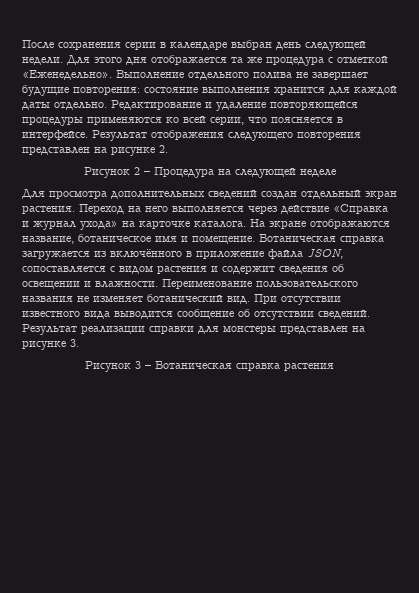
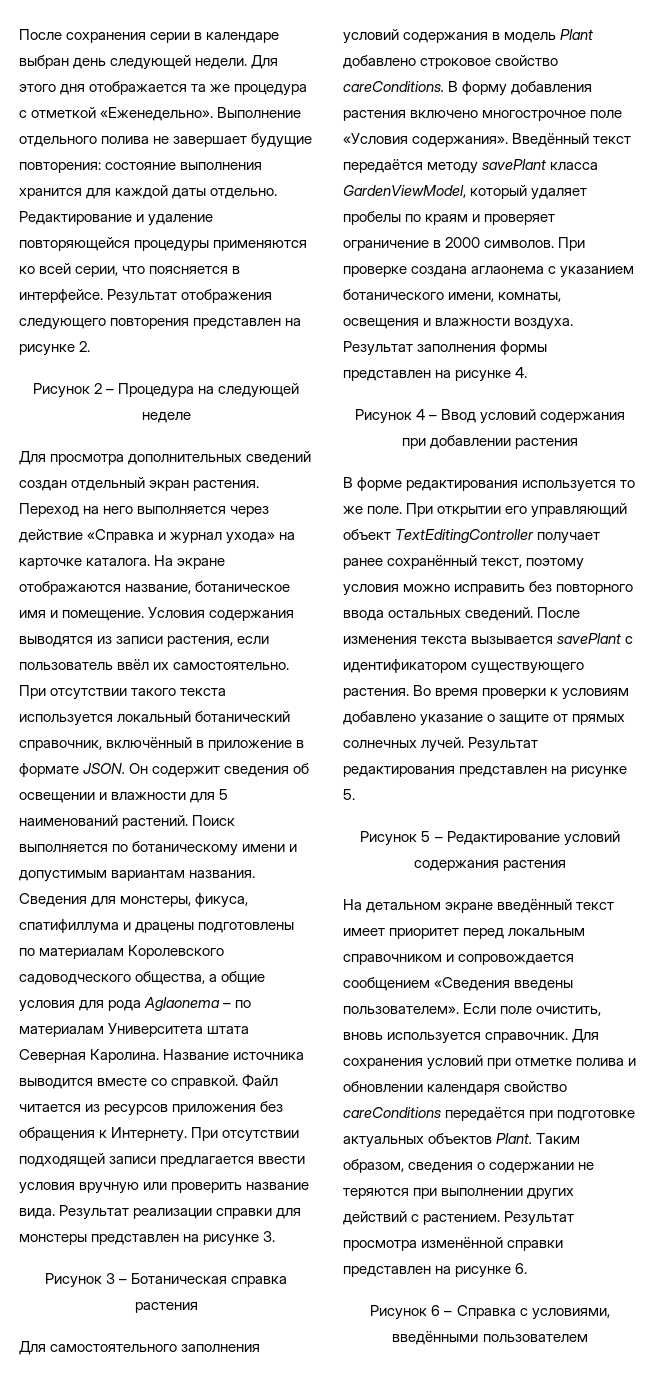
- Ботаническая справка загружается из включённого в приложение файла JSON, сопоставляется с видом растения и содержит сведения об освещении и влажности. Переименование пользовательского названия не изменяет ботанический вид. При отсутствии известного вида выводится сообщение об отсутствии сведений.
+ Условия содержания выводятся из записи растения, если пользователь ввёл их самостоятельно. При отсутствии такого текста используется локальный ботанический справочник, включённый в приложение в формате JSON. Он содержит сведения об освещении и влажности для 5 наименований растений. Поиск выполняется по ботаническому имени и допустимым вариантам названия. Сведения для монстеры, фикуса, спатифиллума и драцены подготовлены по материалам Королевского садоводческого общества, а общие условия для рода Aglaonema – по материалам Университета штата Северная Каролина. Название источника выводится вместе со справкой. Файл читается из ресурсов приложения без обращения к Интернету. При отсутствии подходящей записи предлагается ввести условия вручную или проверить название вида.
+ Для самостоятельного заполнения условий содержания в модель Plant добавлено строковое свойство careConditions. В форму добавления растения включено многострочное поле «Условия содержания». Введённый текст передаётся методу savePlant класса GardenViewModel, который удаляет пробелы по краям и проверяет ограничение в 2000 символов. При проверке создана аглаонема с указанием ботанического имени, комнаты, освещения и влажности воздуха. Результат заполнения формы представлен на рисунке 4.
+ Рисунок 4 – Ввод условий содержания при добавлении растения
+ В форме редактирования используется то же поле. При открытии его управляющий объект TextEditingController получает ранее сохранённый текст, поэтому условия можно исправить без повторного ввода остальных сведений. После изменения текста вызывается savePlant с идентификатором существующего растения. Во время проверки к условиям добавлено указание о защите от прямых солнечных лучей. Результат редактирования представлен на рисунке 5.
+ Рисунок 5 – Редактирование условий содержания растения
+ На детальном экране введённый текст имеет приоритет перед локальным справочником и сопровождается сообщением «Сведения введены пользователем». Если поле очистить, вновь используется справочник. Для сохранения условий при отметке полива и обновлении календаря свойство careConditions передаётся при подготовке актуальных объектов Plant. Таким образом, сведения о содержании не теряются при выполнении других действий с растением. Результат просмотра изменённой справки представлен на рисунке 6.
+ Рисунок 6 – Справка с условиями, введёнными пользователем

